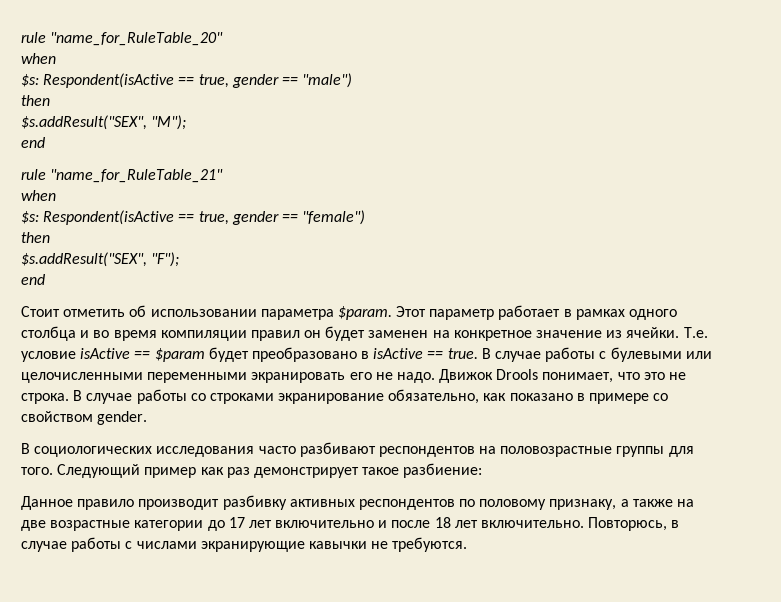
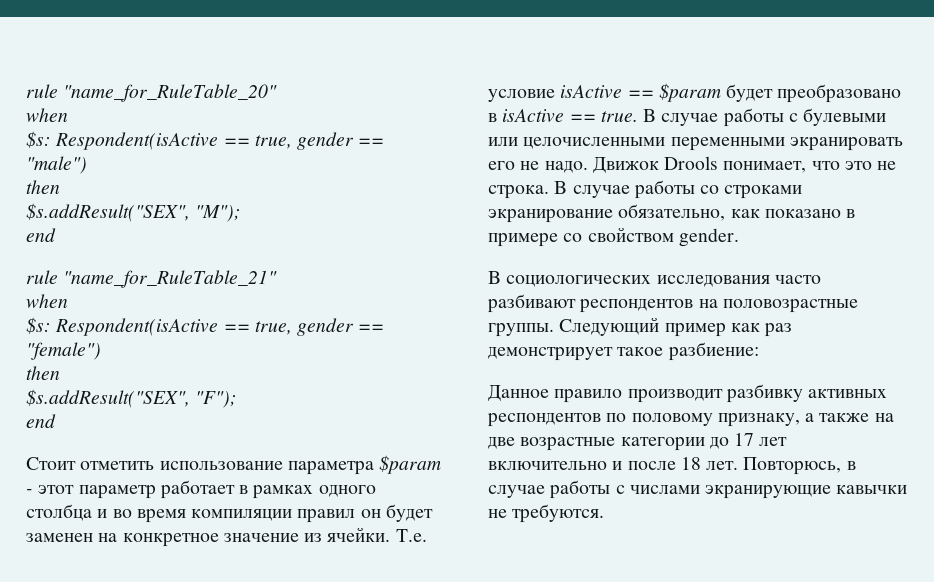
- Стоит отметить об использовании параметра $param. Этот параметр работает в рамках одного столбца и во время компиляции правил он будет заменен на конкретное значение из ячейки.
+ Стоит отметить использование параметра $param - этот параметр работает в рамках одного столбца и во время компиляции правил он будет заменен на конкретное значение из ячейки.
- В социологических исследования часто разбивают респондентов на половозрастные группы для того.
+ В социологических исследования часто разбивают респондентов на половозрастные группы.
- Данное правило производит разбивку активных респондентов по половому признаку, а также на две возрастные категории до 17 лет включительно и после 18 лет включительно.
+ Данное правило производит разбивку активных респондентов по половому признаку, а также на две возрастные категории до 17 лет включительно и после 18 лет.

